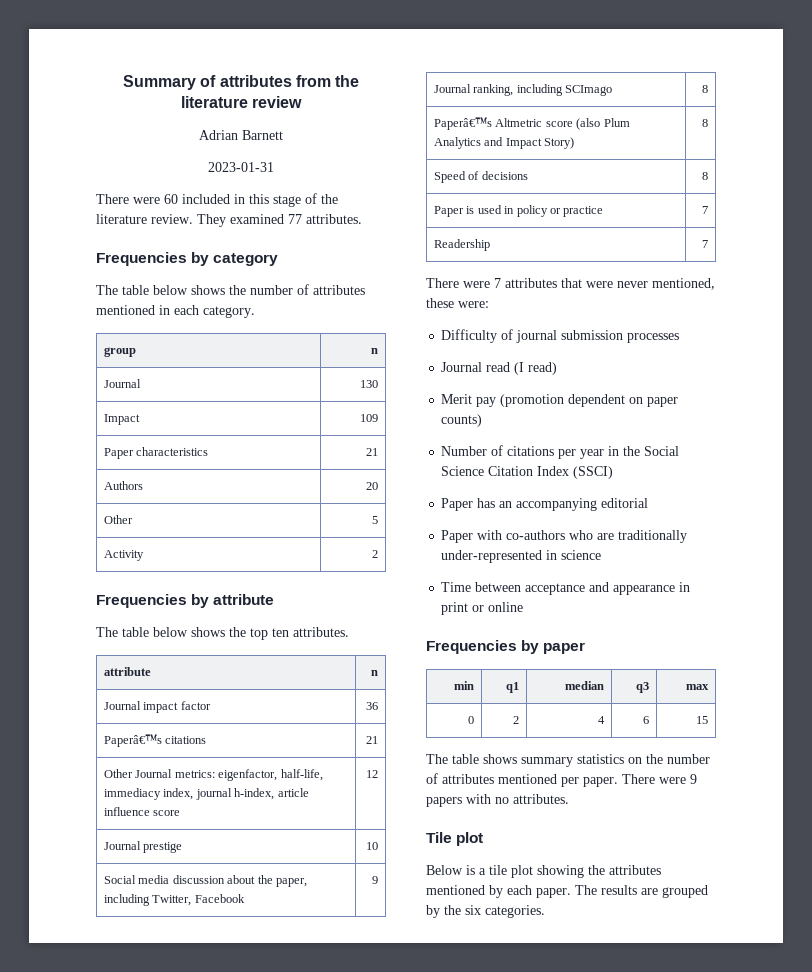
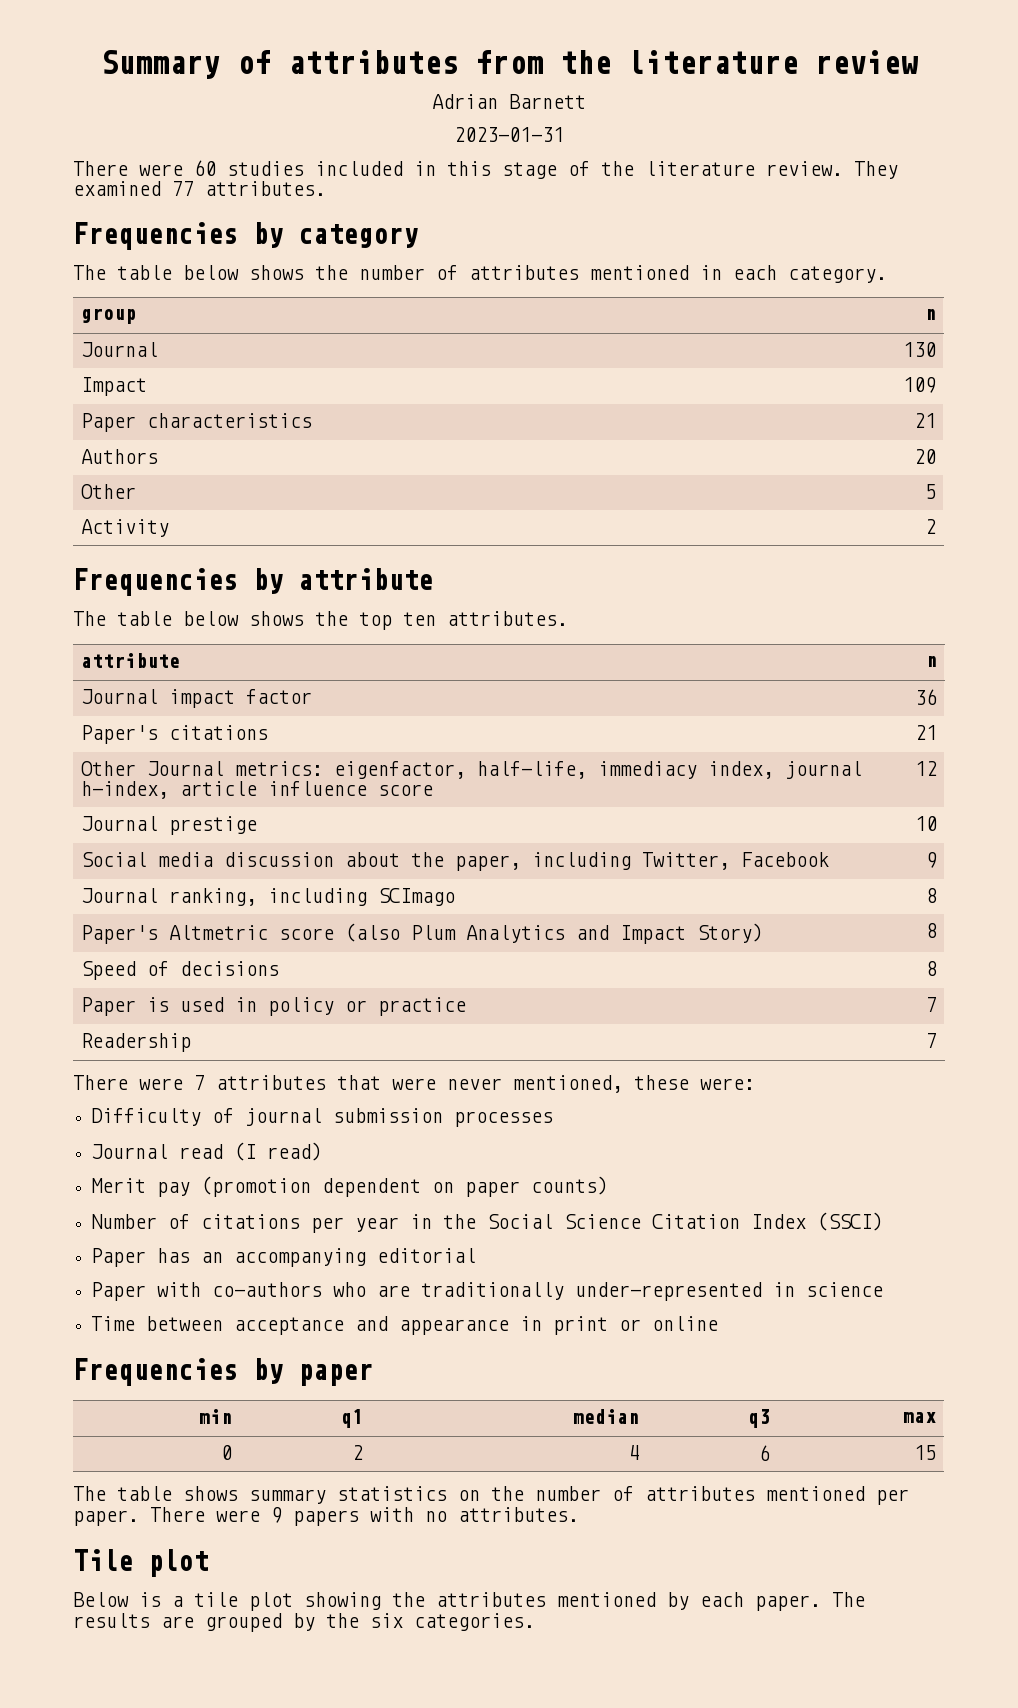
- There were 60 included in this stage of the literature review.
+ There were 60 studies included in this stage of the literature review.
- Paperâ€™s citations | 21
+ Paper's citations | 21
- Paperâ€™s Altmetric score (also Plum Analytics and Impact Story) | 8
+ Paper's Altmetric score (also Plum Analytics and Impact Story) | 8

